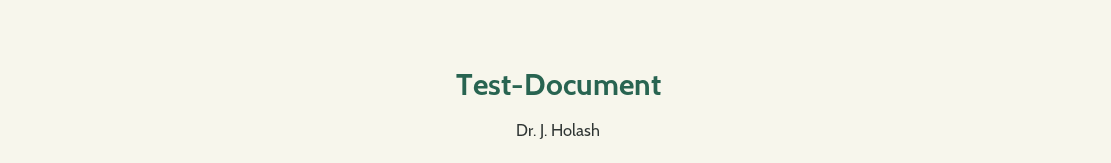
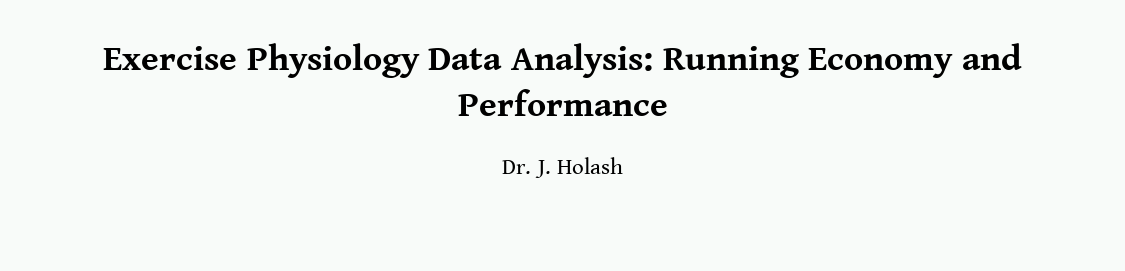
- Test-Document
+ Exercise Physiology Data Analysis: Running Economy and Performance

